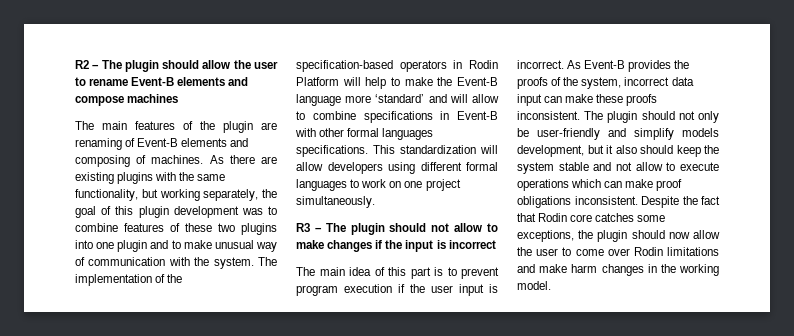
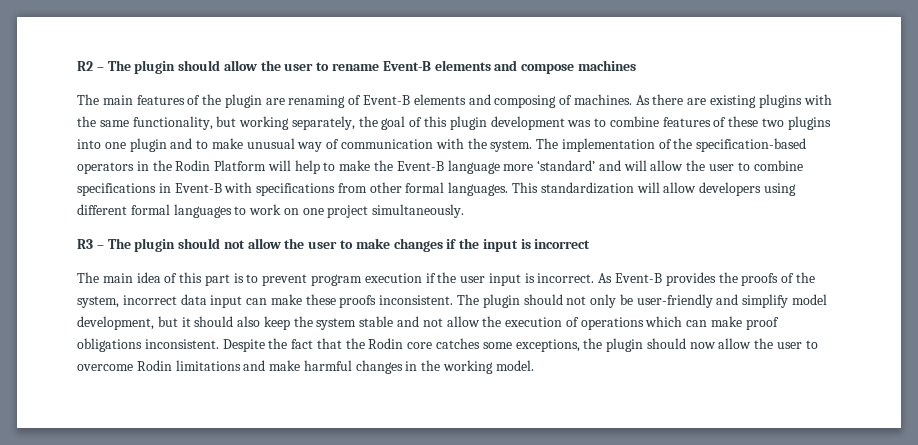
- The implementation of the specification-based operators in Rodin Platform will help to make the Event-B language more ‘standard’ and will allow to combine specifications in Event-B with other formal languages specifications.
+ The implementation of the specification-based operators in the Rodin Platform will help to make the Event-B language more ‘standard’ and will allow the user to combine specifications in Event-B with specifications from other formal languages.
- R3 – The plugin should not allow to make changes if the input is incorrect
+ R3 – The plugin should not allow the user to make changes if the input is incorrect
- The plugin should not only be user-friendly and simplify models development, but it also should keep the system stable and not allow to execute operations which can make proof obligations inconsistent.
+ The plugin should not only be user-friendly and simplify model development, but it should also keep the system stable and not allow the execution of operations which can make proof obligations inconsistent.
- Despite the fact that Rodin core catches some exceptions, the plugin should now allow the user to come over Rodin limitations and make harm changes in the working model.
+ Despite the fact that the Rodin core catches some exceptions, the plugin should now allow the user to overcome Rodin limitations and make harmful changes in the working model.

